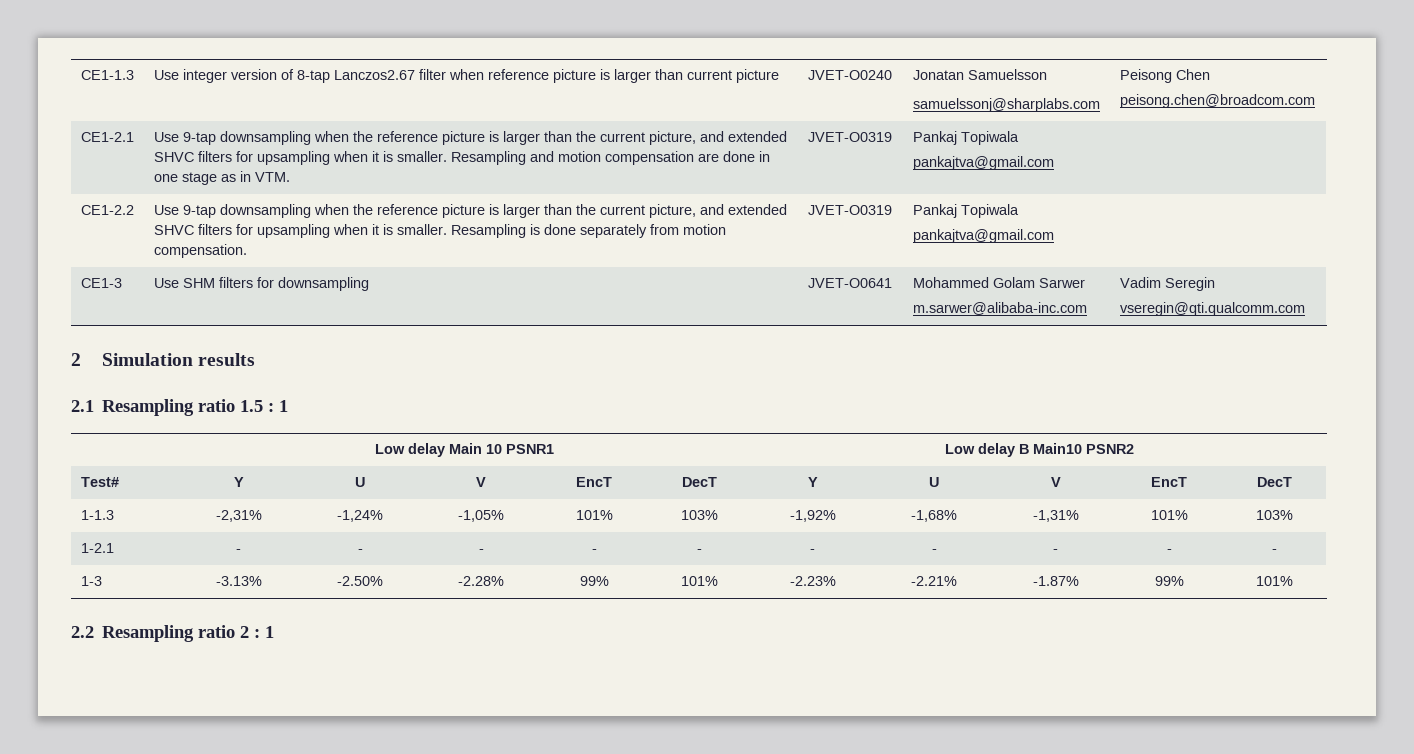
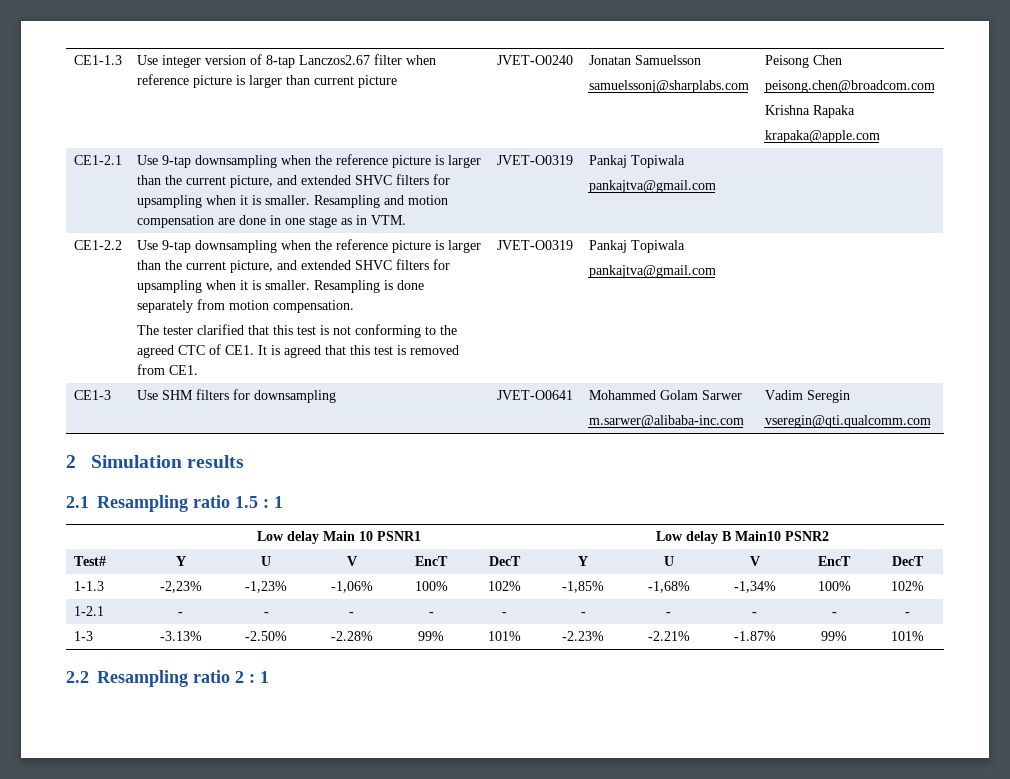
  CE1-1.3 | Use integer version of 8-tap Lanczos2.67 filter when reference picture is larger than current picture | JVET-O0240 | Jonatan Samuelsson
  samuelssonj@sharplabs.com | Peisong Chen
  peisong.chen@broadcom.com
+ Krishna Rapaka
+ krapaka@apple.com
+ The tester clarified that this test is not conforming to the agreed CTC of CE1. It is agreed that this test is removed from CE1.
- 1-1.3 | -2,31% | -1,24% | -1,05% | 101% | 103% | -1,92% | -1,68% | -1,31% | 101% | 103%
+ 1-1.3 | -2,23% | -1,23% | -1,06% | 100% | 102% | -1,85% | -1,68% | -1,34% | 100% | 102%

